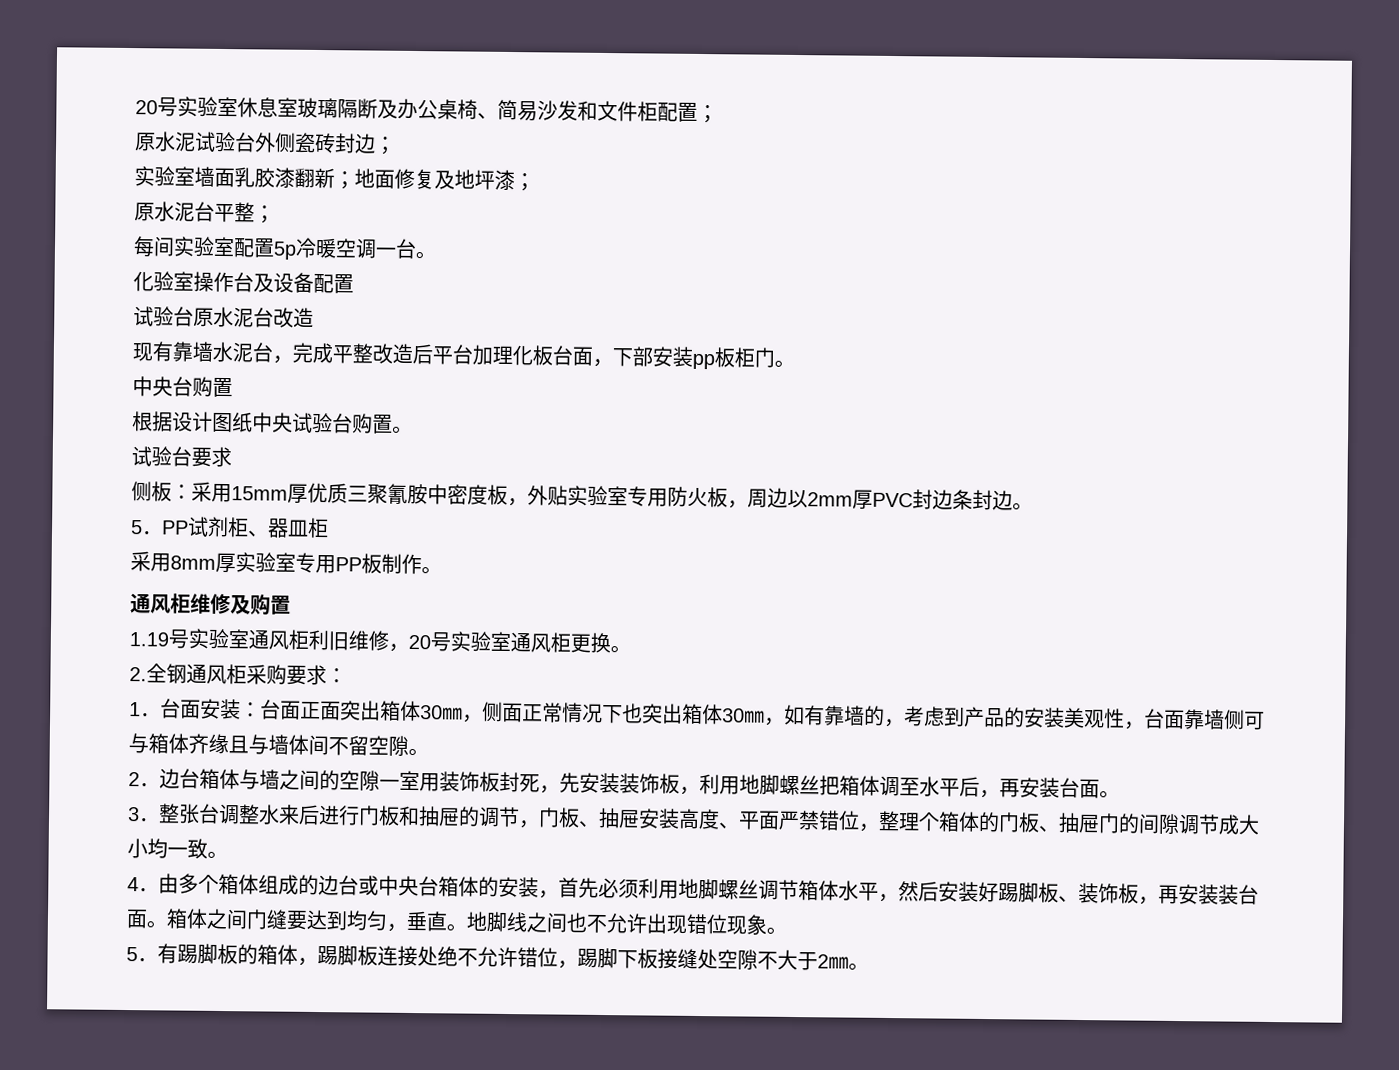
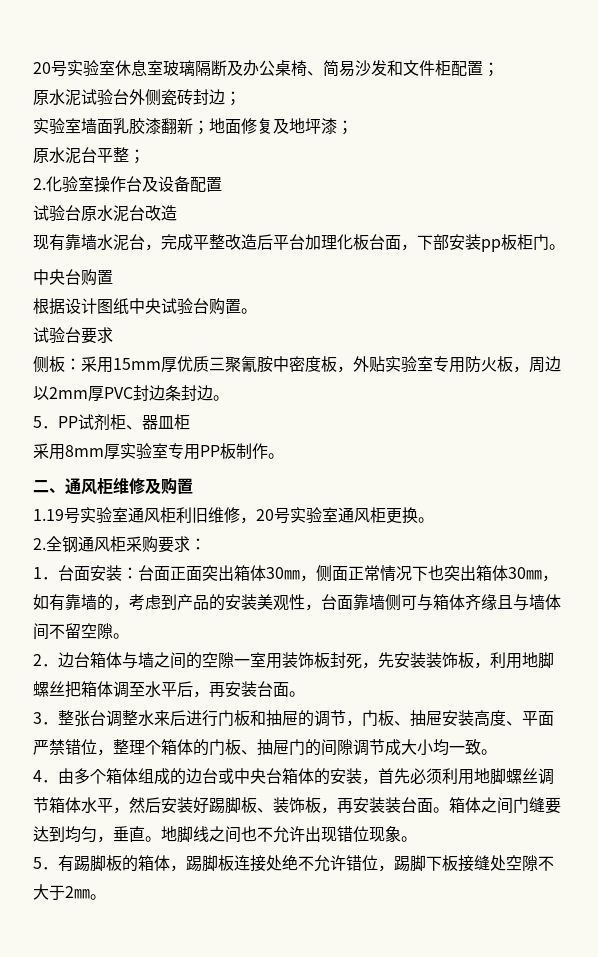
- 每间实验室配置5p冷暖空调一台。
- 化验室操作台及设备配置
+ 2.化验室操作台及设备配置
- 通风柜维修及购置
+ 二、通风柜维修及购置

